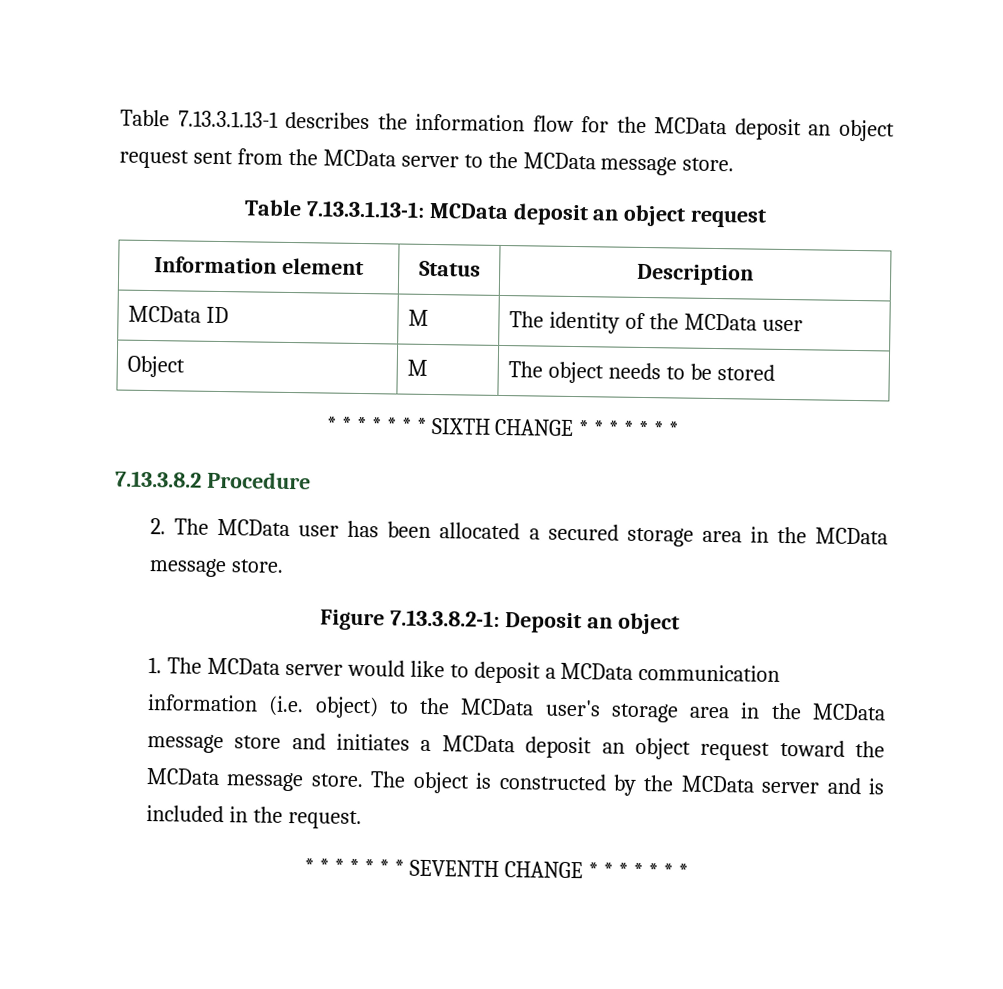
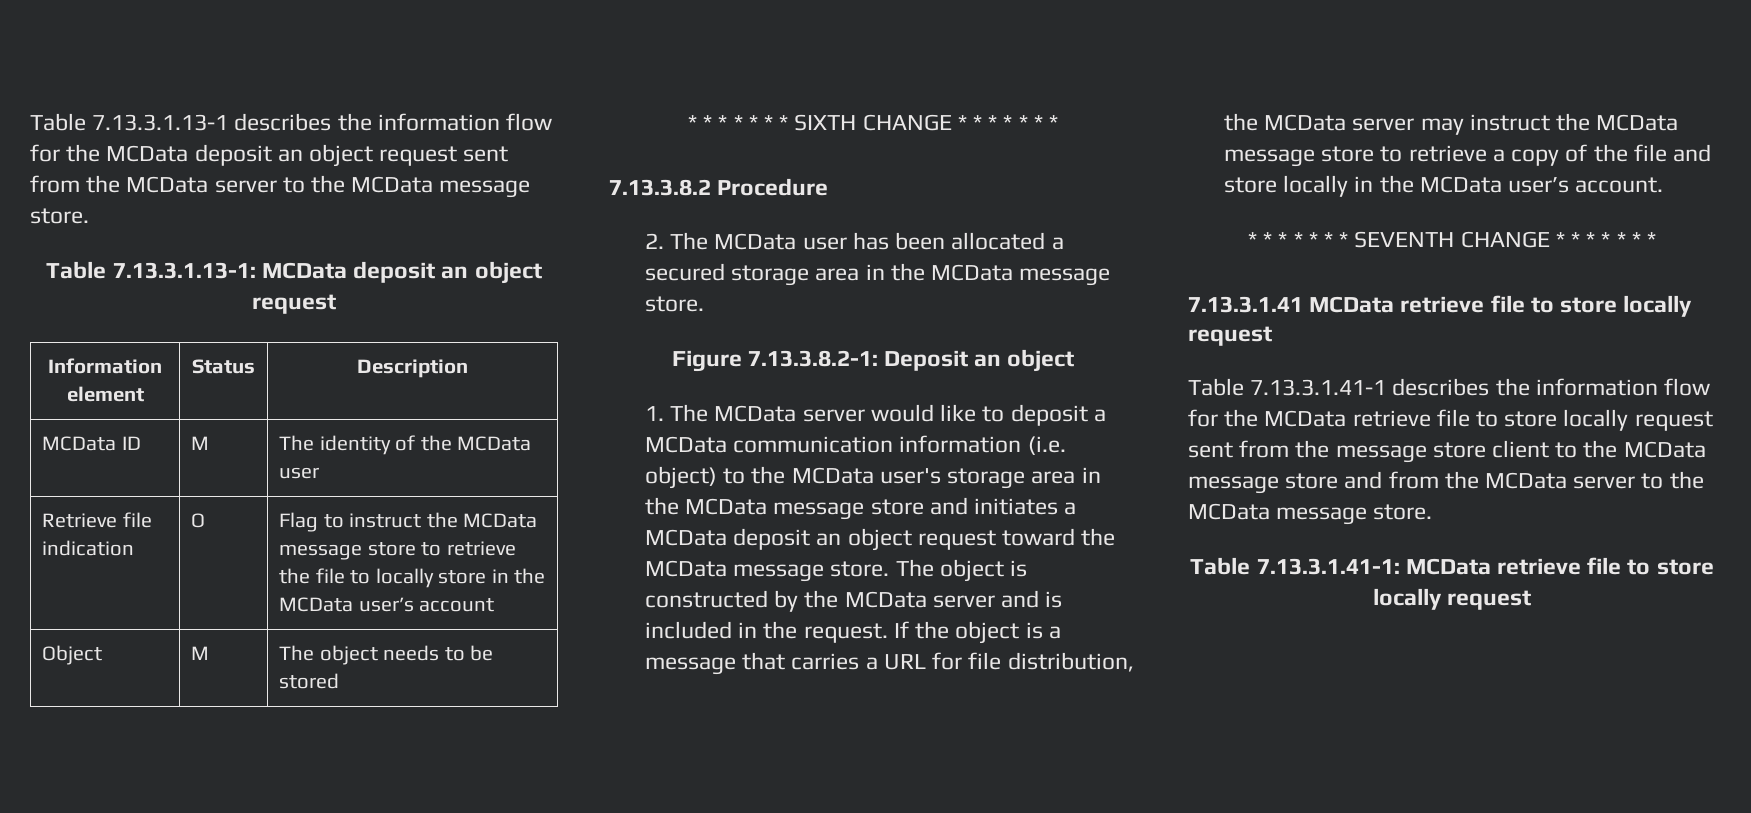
+ Retrieve file indication | O | Flag to instruct the MCData message store to retrieve the file to locally store in the MCData user’s account
+ If the object is a message that carries a URL for file distribution, the MCData server may instruct the MCData message store to retrieve a copy of the file and store locally in the MCData user’s account.
+ 7.13.3.1.41 MCData retrieve file to store locally request
+ Table 7.13.3.1.41-1 describes the information flow for the MCData retrieve file to store locally request sent from the message store client to the MCData message store and from the MCData server to the MCData message store.
+ Table 7.13.3.1.41-1: MCData retrieve file to store locally request

